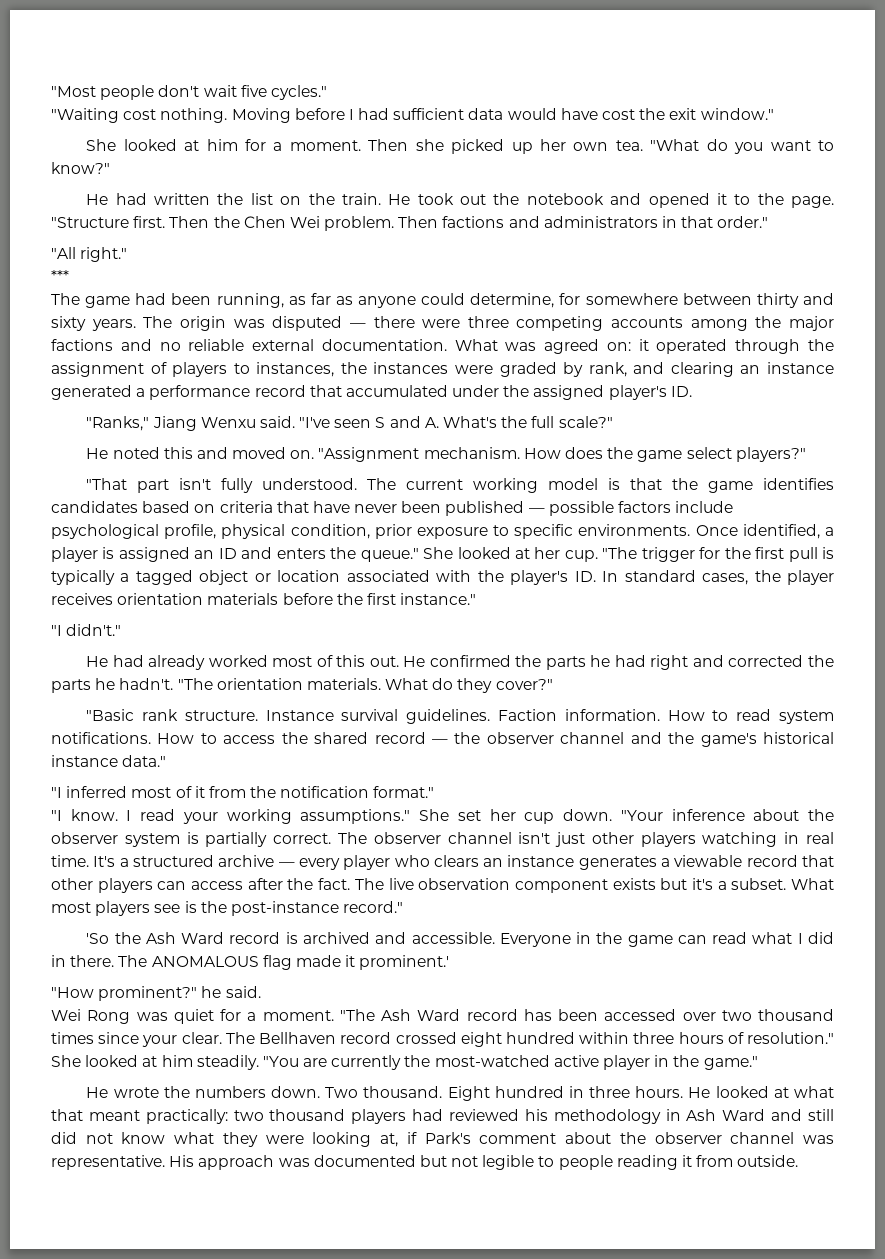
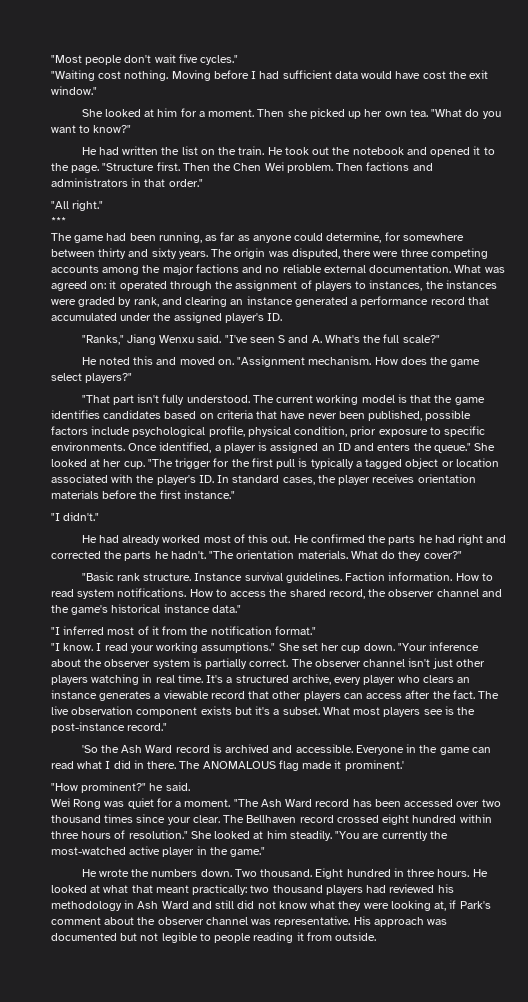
- The origin was disputed — there were three competing accounts among the major factions and no reliable external documentation.
+ The origin was disputed, there were three competing accounts among the major factions and no reliable external documentation.
- The current working model is that the game identifies candidates based on criteria that have never been published — possible factors include psychological profile, physical condition, prior exposure to specific environments.
+ The current working model is that the game identifies candidates based on criteria that have never been published, possible factors include psychological profile, physical condition, prior exposure to specific environments.
- How to access the shared record — the observer channel and the game's historical instance data."
+ How to access the shared record, the observer channel and the game's historical instance data."
- It's a structured archive — every player who clears an instance generates a viewable record that other players can access after the fact.
+ It's a structured archive, every player who clears an instance generates a viewable record that other players can access after the fact.

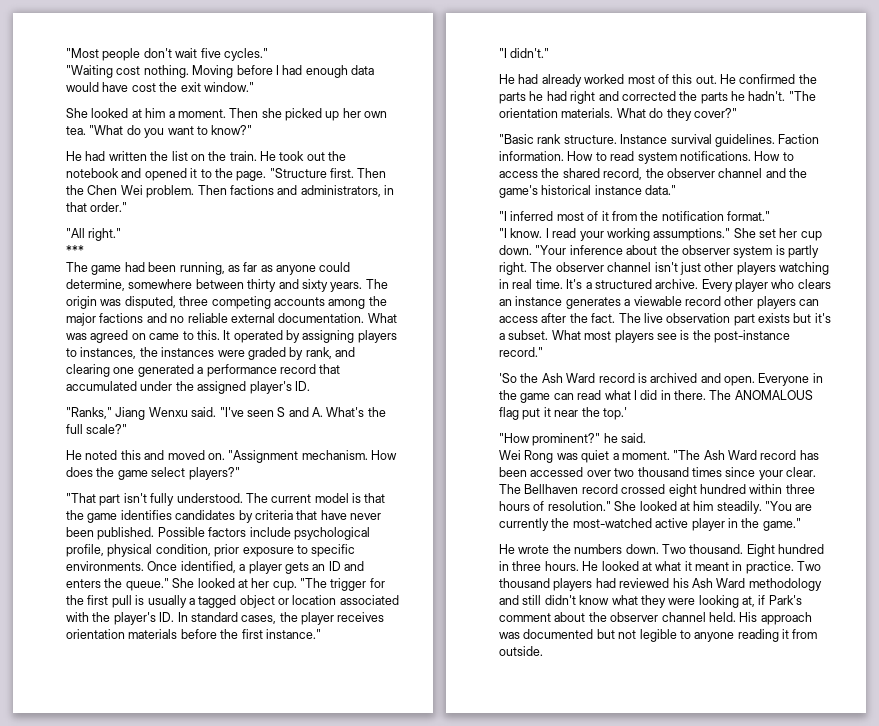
- Moving before I had sufficient data would have cost the exit window."
+ Moving before I had enough data would have cost the exit window."
- She looked at him for a moment.
+ She looked at him a moment.
- Then factions and administrators in that order."
+ Then factions and administrators, in that order."
- The game had been running, as far as anyone could determine, for somewhere between thirty and sixty years.
+ The game had been running, as far as anyone could determine, somewhere between thirty and sixty years.
- The origin was disputed, there were three competing accounts among the major factions and no reliable external documentation.
+ The origin was disputed, three competing accounts among the major factions and no reliable external documentation.
- What was agreed on: it operated through the assignment of players to instances, the instances were graded by rank, and clearing an instance generated a performance record that accumulated under the assigned player's ID.
+ What was agreed on came to this. It operated by assigning players to instances, the instances were graded by rank, and clearing one generated a performance record that accumulated under the assigned player's ID.
- The current working model is that the game identifies candidates based on criteria that have never been published, possible factors include psychological profile, physical condition, prior exposure to specific environments.
+ The current model is that the game identifies candidates by criteria that have never been published. Possible factors include psychological profile, physical condition, prior exposure to specific environments.
- Once identified, a player is assigned an ID and enters the queue."
+ Once identified, a player gets an ID and enters the queue."
- "The trigger for the first pull is typically a tagged object or location associated with the player's ID. In standard cases, the player receives orientation materials before the first instance."
+ "The trigger for the first pull is usually a tagged object or location associated with the player's ID. In standard cases, the player receives orientation materials before the first instance."
- "Your inference about the observer system is partially correct.
+ "Your inference about the observer system is partly right.
- It's a structured archive, every player who clears an instance generates a viewable record that other players can access after the fact.
+ It's a structured archive. Every player who clears an instance generates a viewable record other players can access after the fact.
- The live observation component exists but it's a subset.
+ The live observation part exists but it's a subset.
- 'So the Ash Ward record is archived and accessible.
+ 'So the Ash Ward record is archived and open.
- The ANOMALOUS flag made it prominent.'
+ The ANOMALOUS flag put it near the top.'
- Wei Rong was quiet for a moment.
+ Wei Rong was quiet a moment.
- He looked at what that meant practically: two thousand players had reviewed his methodology in Ash Ward and still did not know what they were looking at, if Park's comment about the observer channel was representative.
+ He looked at what it meant in practice. Two thousand players had reviewed his Ash Ward methodology and still didn't know what they were looking at, if Park's comment about the observer channel held.
- His approach was documented but not legible to people reading it from outside.
+ His approach was documented but not legible to anyone reading it from outside.

